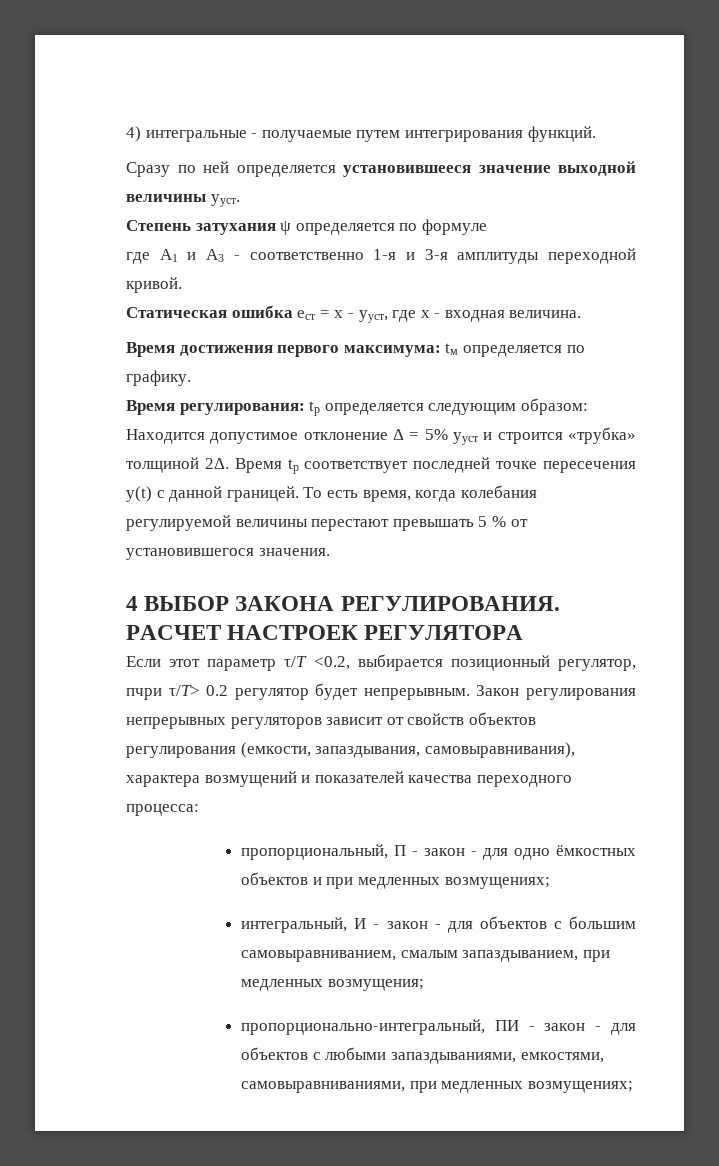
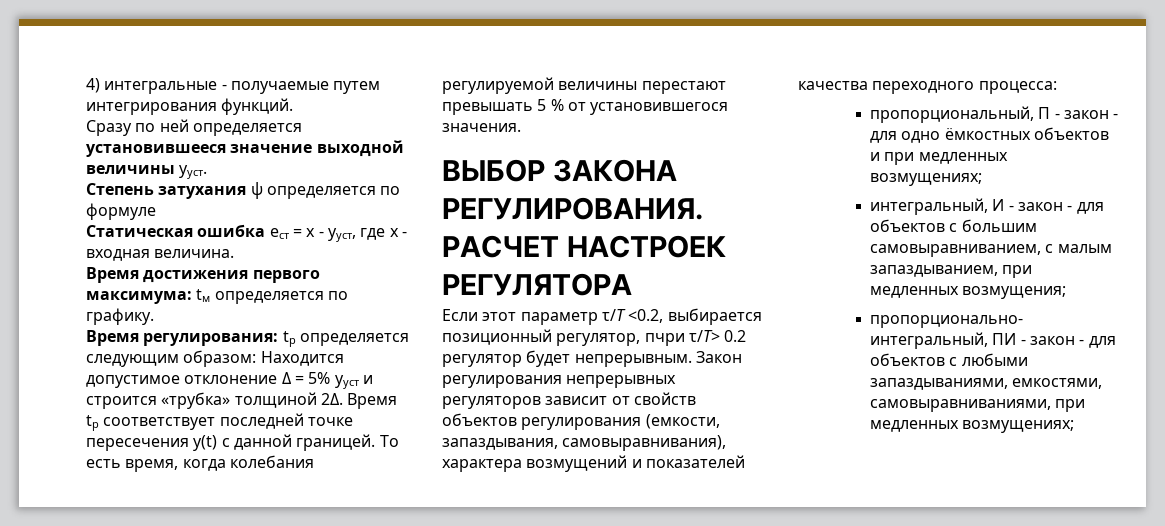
- где А1 и А3 - соответственно 1-я и 3-я амплитуды переходной кривой.
- 4 ВЫБОР ЗАКОНА РЕГУЛИРОВАНИЯ.
+ ВЫБОР ЗАКОНА РЕГУЛИРОВАНИЯ.
- интегральный, И - закон - для объектов с большим самовыравниванием, смалым запаздыванием, при медленных возмущения;
+ интегральный, И - закон - для объектов с большим самовыравниванием, с малым запаздыванием, при медленных возмущения;

